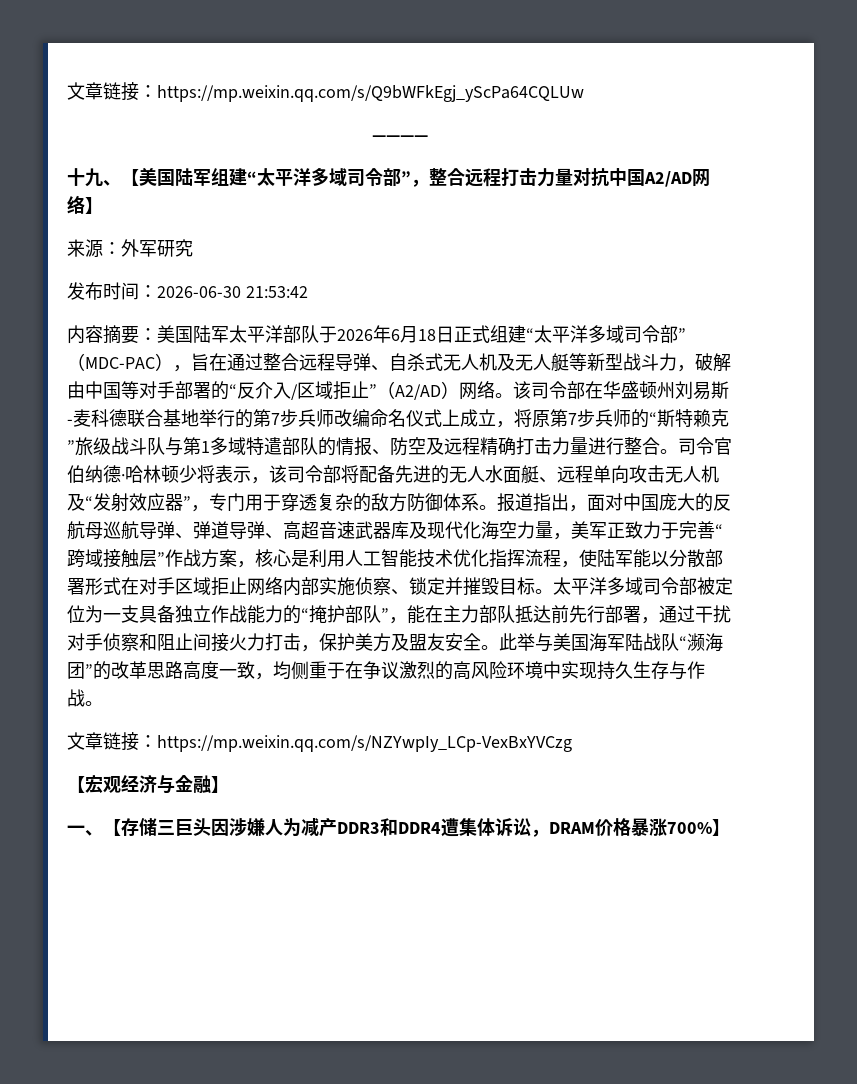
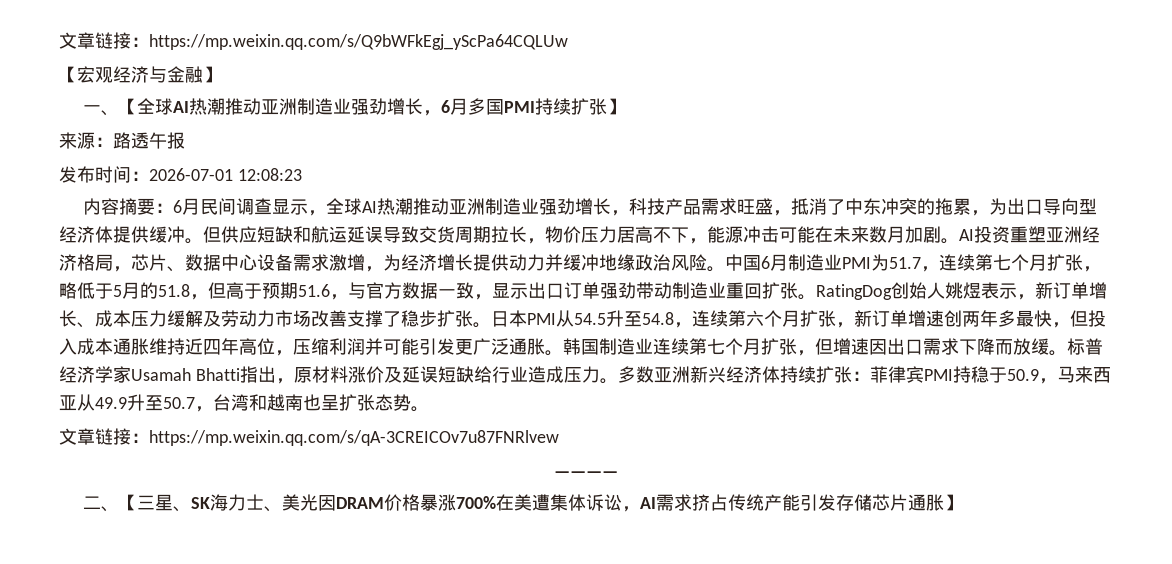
- ————
- 十九、【美国陆军组建“太平洋多域司令部”，整合远程打击力量对抗中国A2/AD网络】
- 来源：外军研究
- 发布时间：2026-06-30 21:53:42
- 内容摘要：美国陆军太平洋部队于2026年6月18日正式组建“太平洋多域司令部”（MDC-PAC），旨在通过整合远程导弹、自杀式无人机及无人艇等新型战斗力，破解由中国等对手部署的“反介入/区域拒止”（A2/AD）网络。该司令部在华盛顿州刘易斯-麦科德联合基地举行的第7步兵师改编命名仪式上成立，将原第7步兵师的“斯特赖克”旅级战斗队与第1多域特遣部队的情报、防空及远程精确打击力量进行整合。司令官伯纳德·哈林顿少将表示，该司令部将配备先进的无人水面艇、远程单向攻击无人机及“发射效应器”，专门用于穿透复杂的敌方防御体系。报道指出，面对中国庞大的反航母巡航导弹、弹道导弹、高超音速武器库及现代化海空力量，美军正致力于完善“跨域接触层”作战方案，核心是利用人工智能技术优化指挥流程，使陆军能以分散部署形式在对手区域拒止网络内部实施侦察、锁定并摧毁目标。太平洋多域司令部被定位为一支具备独立作战能力的“掩护部队”，能在主力部队抵达前先行部署，通过干扰对手侦察和阻止间接火力打击，保护美方及盟友安全。此举与美国海军陆战队“濒海团”的改革思路高度一致，均侧重于在争议激烈的高风险环境中实现持久生存与作战。
- 文章链接：https://mp.weixin.qq.com/s/NZYwpIy_LCp-VexBxYVCzg
- 一、【存储三巨头因涉嫌人为减产DDR3和DDR4遭集体诉讼，DRAM价格暴涨700%】
+ 一、【全球AI热潮推动亚洲制造业强劲增长，6月多国PMI持续扩张】
+ 来源：路透午报
+ 发布时间：2026-07-01 12:08:23
+ 内容摘要：6月民间调查显示，全球AI热潮推动亚洲制造业强劲增长，科技产品需求旺盛，抵消了中东冲突的拖累，为出口导向型经济体提供缓冲。但供应短缺和航运延误导致交货周期拉长，物价压力居高不下，能源冲击可能在未来数月加剧。AI投资重塑亚洲经济格局，芯片、数据中心设备需求激增，为经济增长提供动力并缓冲地缘政治风险。中国6月制造业PMI为51.7，连续第七个月扩张，略低于5月的51.8，但高于预期51.6，与官方数据一致，显示出口订单强劲带动制造业重回扩张。RatingDog创始人姚煜表示，新订单增长、成本压力缓解及劳动力市场改善支撑了稳步扩张。日本PMI从54.5升至54.8，连续第六个月扩张，新订单增速创两年多最快，但投入成本通胀维持近四年高位，压缩利润并可能引发更广泛通胀。韩国制造业连续第七个月扩张，但增速因出口需求下降而放缓。标普经济学家Usamah Bhatti指出，原材料涨价及延误短缺给行业造成压力。多数亚洲新兴经济体持续扩张：菲律宾PMI持稳于50.9，马来西亚从49.9升至50.7，台湾和越南也呈扩张态势。
+ 文章链接：https://mp.weixin.qq.com/s/qA-3CREICOv7u87FNRlvew
+ ————
+ 二、【三星、SK海力士、美光因DRAM价格暴涨700%在美遭集体诉讼，AI需求挤占传统产能引发存储芯片通胀】

